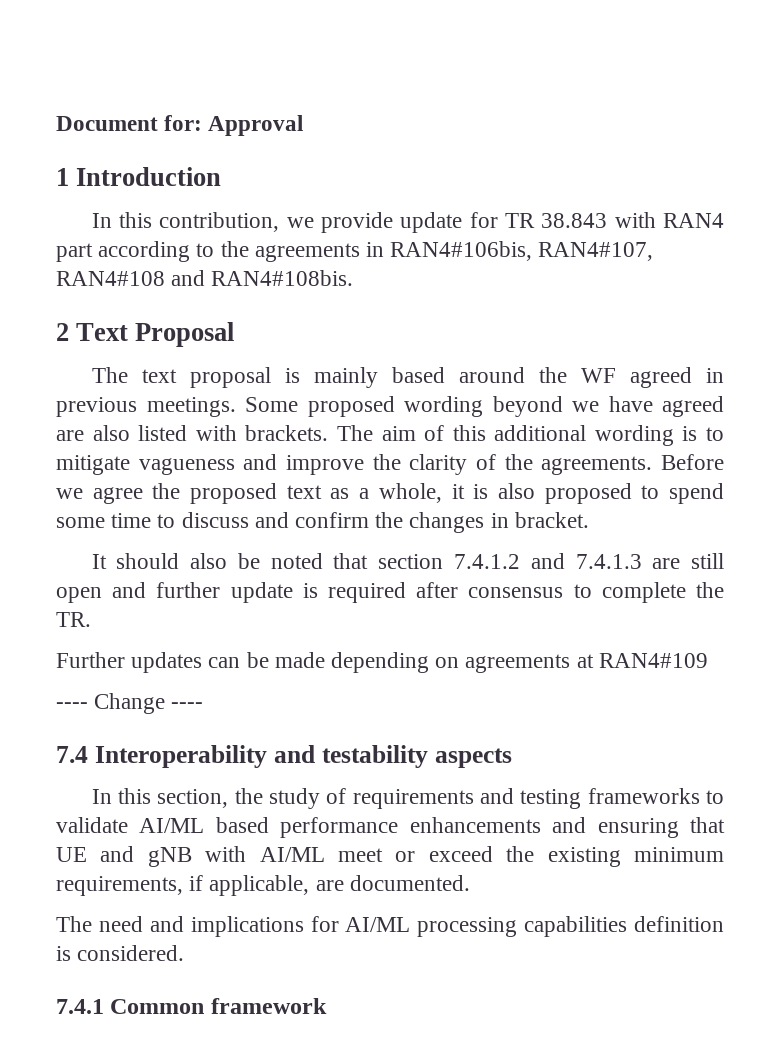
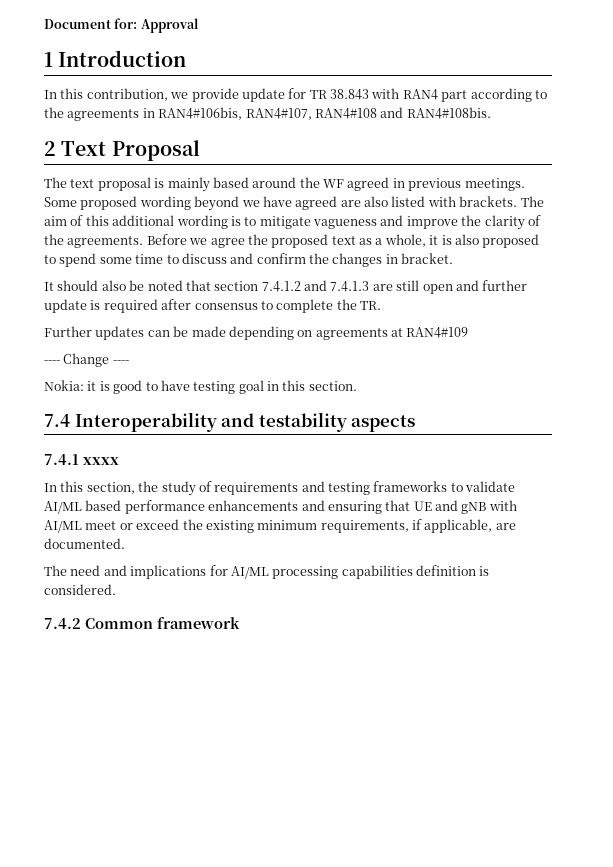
+ Nokia: it is good to have testing goal in this section.
+ 7.4.1 xxxx
- 7.4.1 Common framework
+ 7.4.2 Common framework

